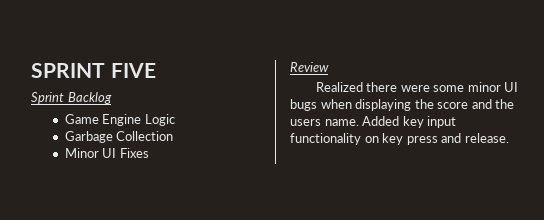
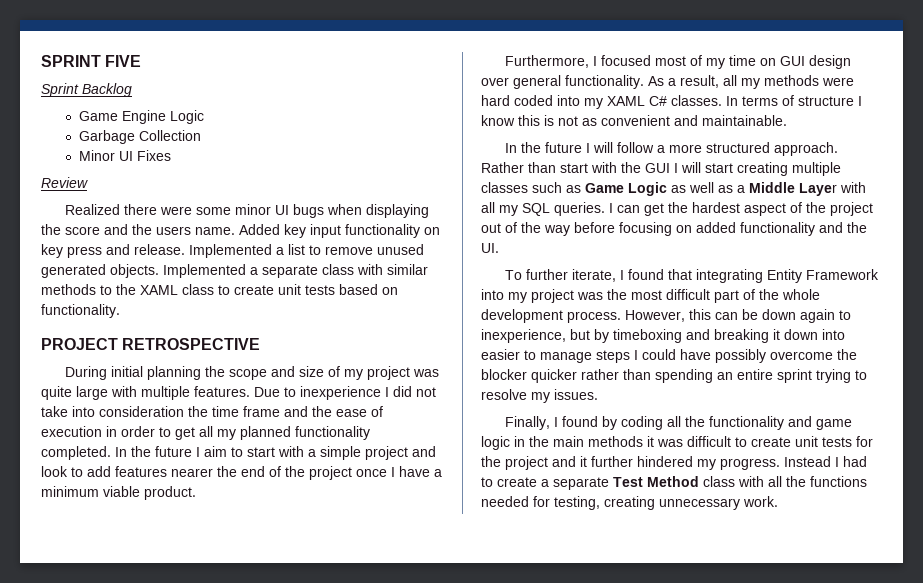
+ Implemented a list to remove unused generated objects. Implemented a separate class with similar methods to the XAML class to create unit tests based on functionality.
+ PROJECT RETROSPECTIVE
+ During initial planning the scope and size of my project was quite large with multiple features. Due to inexperience I did not take into consideration the time frame and the ease of execution in order to get all my planned functionality completed. In the future I aim to start with a simple project and look to add features nearer the end of the project once I have a minimum viable product.
+ Furthermore, I focused most of my time on GUI design over general functionality. As a result, all my methods were hard coded into my XAML C# classes. In terms of structure I know this is not as convenient and maintainable.
+ In the future I will follow a more structured approach. Rather than start with the GUI I will start creating multiple classes such as Game Logic as well as a Middle Layer with all my SQL queries. I can get the hardest aspect of the project out of the way before focusing on added functionality and the UI.
+ To further iterate, I found that integrating Entity Framework into my project was the most difficult part of the whole development process. However, this can be down again to inexperience, but by timeboxing and breaking it down into easier to manage steps I could have possibly overcome the blocker quicker rather than spending an entire sprint trying to resolve my issues.
+ Finally, I found by coding all the functionality and game logic in the main methods it was difficult to create unit tests for the project and it further hindered my progress. Instead I had to create a separate Test Method class with all the functions needed for testing, creating unnecessary work.

